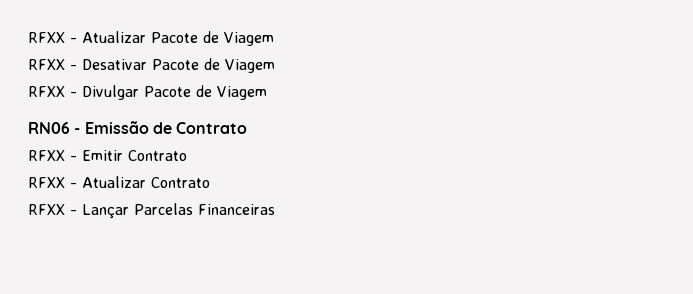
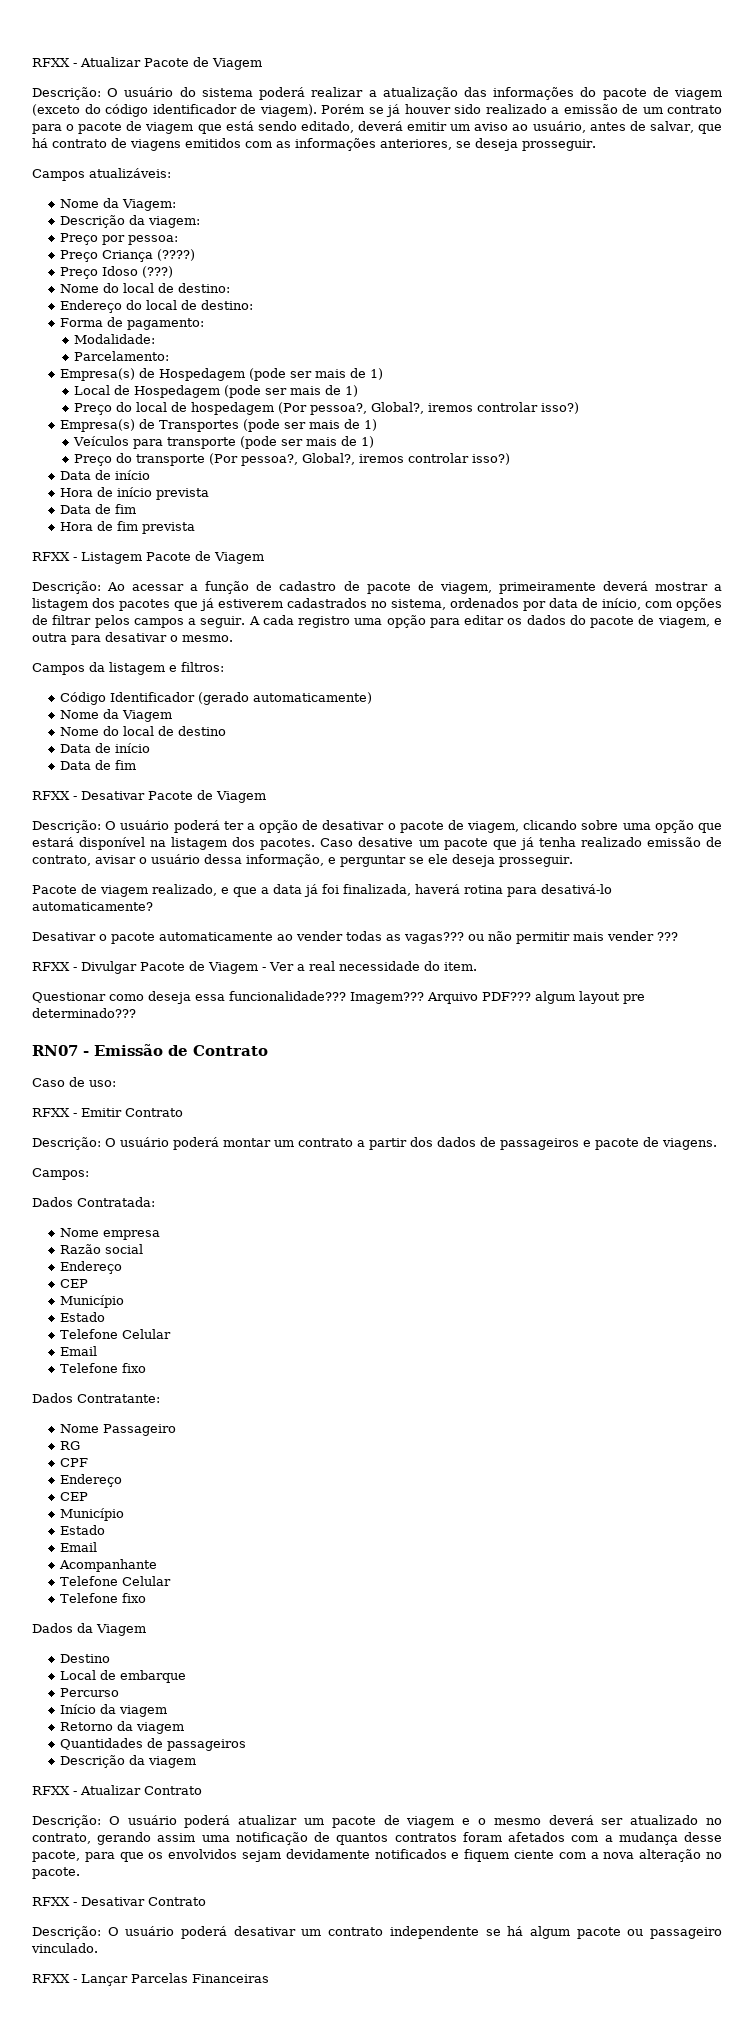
+ Descrição: O usuário do sistema poderá realizar a atualização das informações do pacote de viagem (exceto do código identificador de viagem). Porém se já houver sido realizado a emissão de um contrato para o pacote de viagem que está sendo editado, deverá emitir um aviso ao usuário, antes de salvar, que há contrato de viagens emitidos com as informações anteriores, se deseja prosseguir.
+ Campos atualizáveis:
+ Nome da Viagem:
+ Descrição da viagem:
+ Preço por pessoa:
+ Preço Criança (????)
+ Preço Idoso (???)
+ Nome do local de destino:
+ Endereço do local de destino:
+ Forma de pagamento:
+ Modalidade:
+ Parcelamento:
+ Empresa(s) de Hospedagem (pode ser mais de 1)
+ Local de Hospedagem (pode ser mais de 1)
+ Preço do local de hospedagem (Por pessoa?, Global?, iremos controlar isso?)
+ Empresa(s) de Transportes (pode ser mais de 1)
+ Veículos para transporte (pode ser mais de 1)
+ Preço do transporte (Por pessoa?, Global?, iremos controlar isso?)
+ Data de início
+ Hora de início prevista
+ Data de fim
+ Hora de fim prevista
+ RFXX - Listagem Pacote de Viagem
+ Descrição: Ao acessar a função de cadastro de pacote de viagem, primeiramente deverá mostrar a listagem dos pacotes que já estiverem cadastrados no sistema, ordenados por data de início, com opções de filtrar pelos campos a seguir. A cada registro uma opção para editar os dados do pacote de viagem, e outra para desativar o mesmo.
+ Campos da listagem e filtros:
+ Código Identificador (gerado automaticamente)
+ Nome da Viagem
+ Nome do local de destino
+ Data de início
+ Data de fim
+ Descrição: O usuário poderá ter a opção de desativar o pacote de viagem, clicando sobre uma opção que estará disponível na listagem dos pacotes. Caso desative um pacote que já tenha realizado emissão de contrato, avisar o usuário dessa informação, e perguntar se ele deseja prosseguir.
+ Pacote de viagem realizado, e que a data já foi finalizada, haverá rotina para desativá-lo automaticamente?
+ Desativar o pacote automaticamente ao vender todas as vagas??? ou não permitir mais vender ???
- RFXX - Divulgar Pacote de Viagem
- RN06 - Emissão de Contrato
+ RFXX - Divulgar Pacote de Viagem - Ver a real necessidade do item.
+ Questionar como deseja essa funcionalidade??? Imagem??? Arquivo PDF??? algum layout pre determinado???
+ RN07 - Emissão de Contrato
+ Caso de uso:
+ Descrição: O usuário poderá montar um contrato a partir dos dados de passageiros e pacote de viagens.
+ Campos:
+ Dados Contratada:
+ Nome empresa
+ Razão social
+ Endereço
+ CEP
+ Município
+ Estado
+ Telefone Celular
+ Email
+ Telefone fixo
+ Dados Contratante:
+ Nome Passageiro
+ RG
+ CPF
+ Endereço
+ CEP
+ Município
+ Estado
+ Email
+ Acompanhante
+ Telefone Celular
+ Telefone fixo
+ Dados da Viagem
+ Destino
+ Local de embarque
+ Percurso
+ Início da viagem
+ Retorno da viagem
+ Quantidades de passageiros
+ Descrição da viagem
  RFXX - Atualizar Contrato
+ Descrição: O usuário poderá atualizar um pacote de viagem e o mesmo deverá ser atualizado no contrato, gerando assim uma notificação de quantos contratos foram afetados com a mudança desse pacote, para que os envolvidos sejam devidamente notificados e fiquem ciente com a nova alteração no pacote.
+ RFXX - Desativar Contrato
+ Descrição: O usuário poderá desativar um contrato independente se há algum pacote ou passageiro vinculado.

